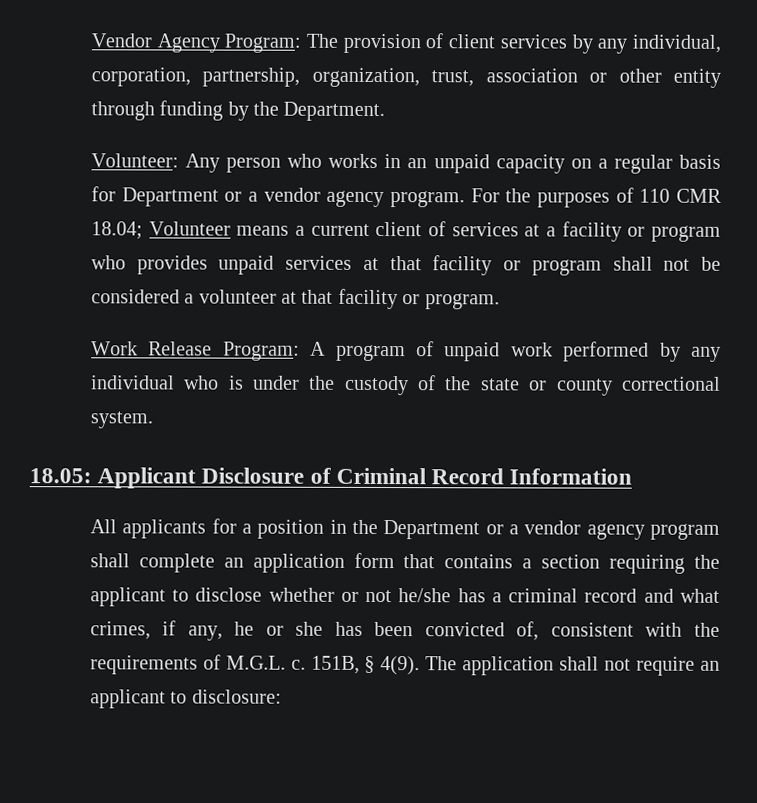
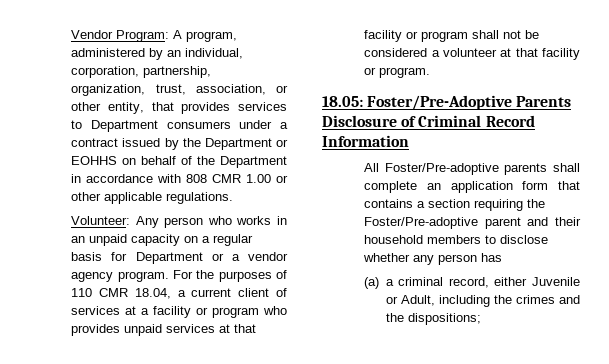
- Vendor Agency Program: The provision of client services by any individual, corporation, partnership, organization, trust, association or other entity through funding by the Department.
+ Vendor Program: A program, administered by an individual, corporation, partnership, organization, trust, association, or other entity, that provides services to Department consumers under a contract issued by the Department or EOHHS on behalf of the Department in accordance with 808 CMR 1.00 or other applicable regulations.
- For the purposes of 110 CMR 18.04; Volunteer means a current client of services at a facility or program who provides unpaid services at that facility or program shall not be considered a volunteer at that facility or program.
+ For the purposes of 110 CMR 18.04, a current client of services at a facility or program who provides unpaid services at that facility or program shall not be considered a volunteer at that facility or program.
- Work Release Program: A program of unpaid work performed by any individual who is under the custody of the state or county correctional system.
- 18.05: Applicant Disclosure of Criminal Record Information
+ 18.05: Foster/Pre-Adoptive Parents Disclosure of Criminal Record Information
- All applicants for a position in the Department or a vendor agency program shall complete an application form that contains a section requiring the applicant to disclose whether or not he/she has a criminal record and what crimes, if any, he or she has been convicted of, consistent with the requirements of M.G.L. c. 151B, § 4(9). The application shall not require an applicant to disclosure:
+ All Foster/Pre-adoptive parents shall complete an application form that contains a section requiring the Foster/Pre-adoptive parent and their household members to disclose whether any person has
+ (a) a criminal record, either Juvenile or Adult, including the crimes and the dispositions;

